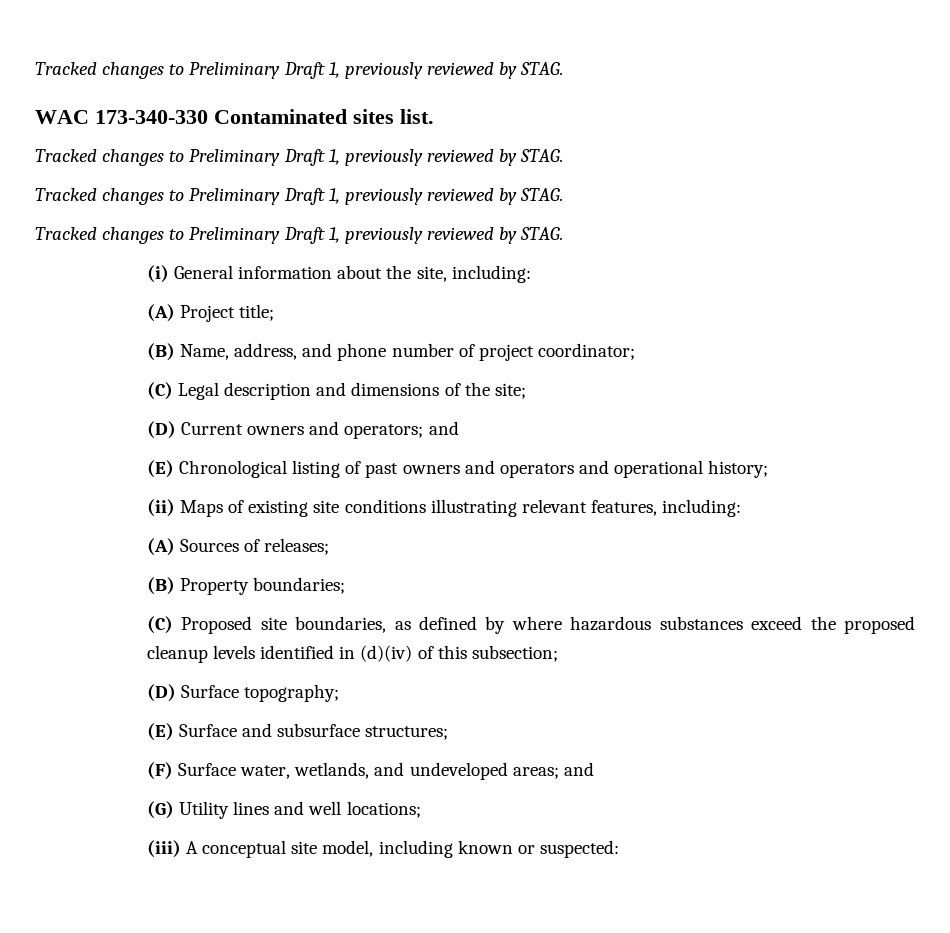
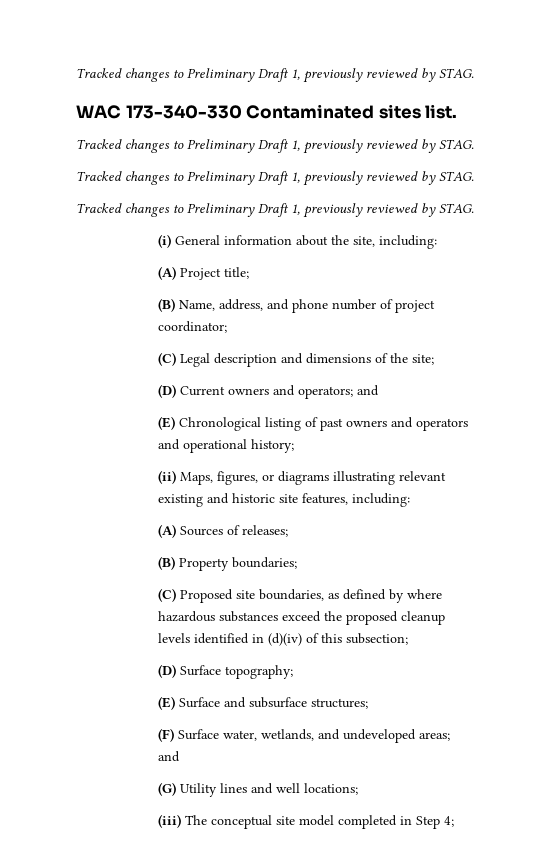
- (ii) Maps of existing site conditions illustrating relevant features, including:
+ (ii) Maps, figures, or diagrams illustrating relevant existing and historic site features, including:
- (iii) A conceptual site model, including known or suspected:
+ (iii) The conceptual site model completed in Step 4;

